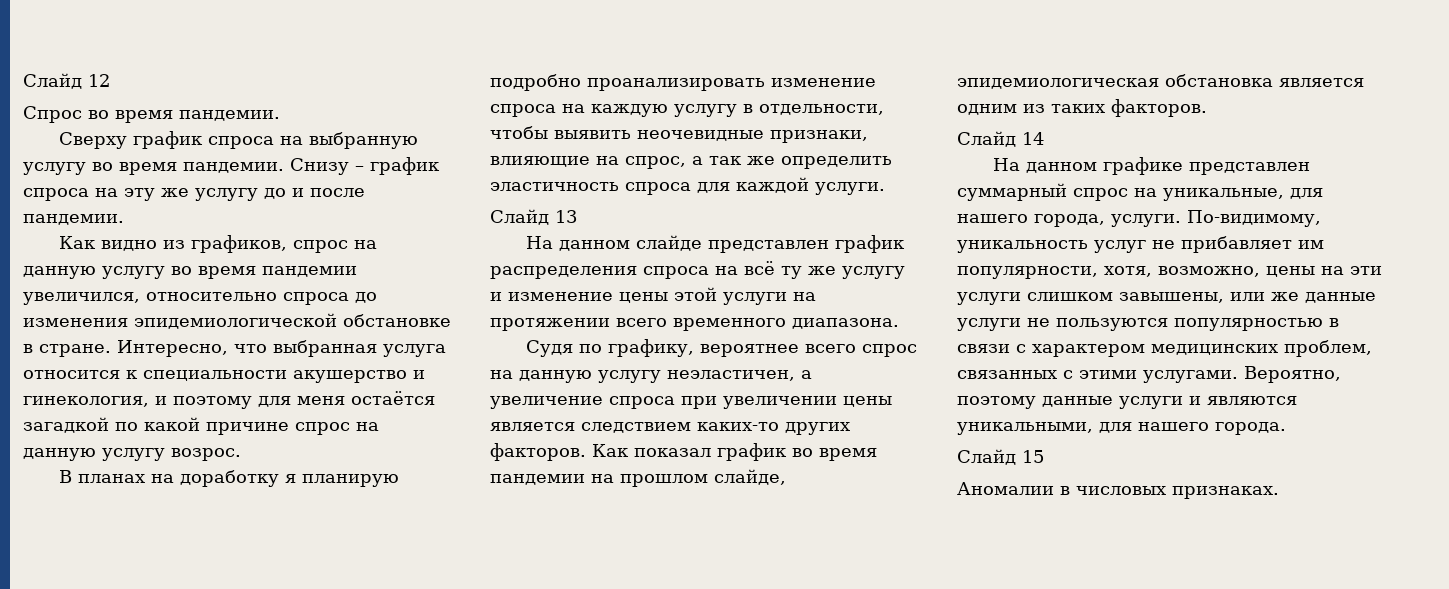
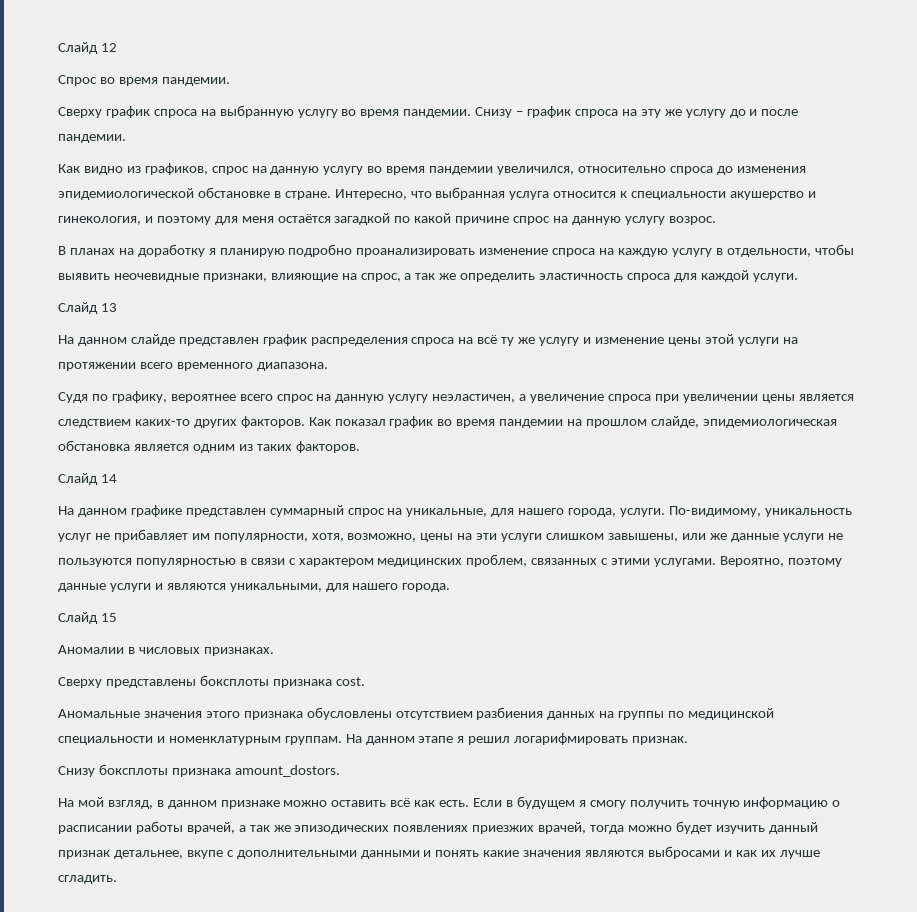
+ Сверху представлены боксплоты признака cost.
+ Аномальные значения этого признака обусловлены отсутствием разбиения данных на группы по медицинской специальности и номенклатурным группам. На данном этапе я решил логарифмировать признак.
+ Снизу боксплоты признака amount_dostors.
+ На мой взгляд, в данном признаке можно оставить всё как есть. Если в будущем я смогу получить точную информацию о расписании работы врачей, а так же эпизодических появлениях приезжих врачей, тогда можно будет изучить данный признак детальнее, вкупе с дополнительными данными и понять какие значения являются выбросами и как их лучше сгладить.

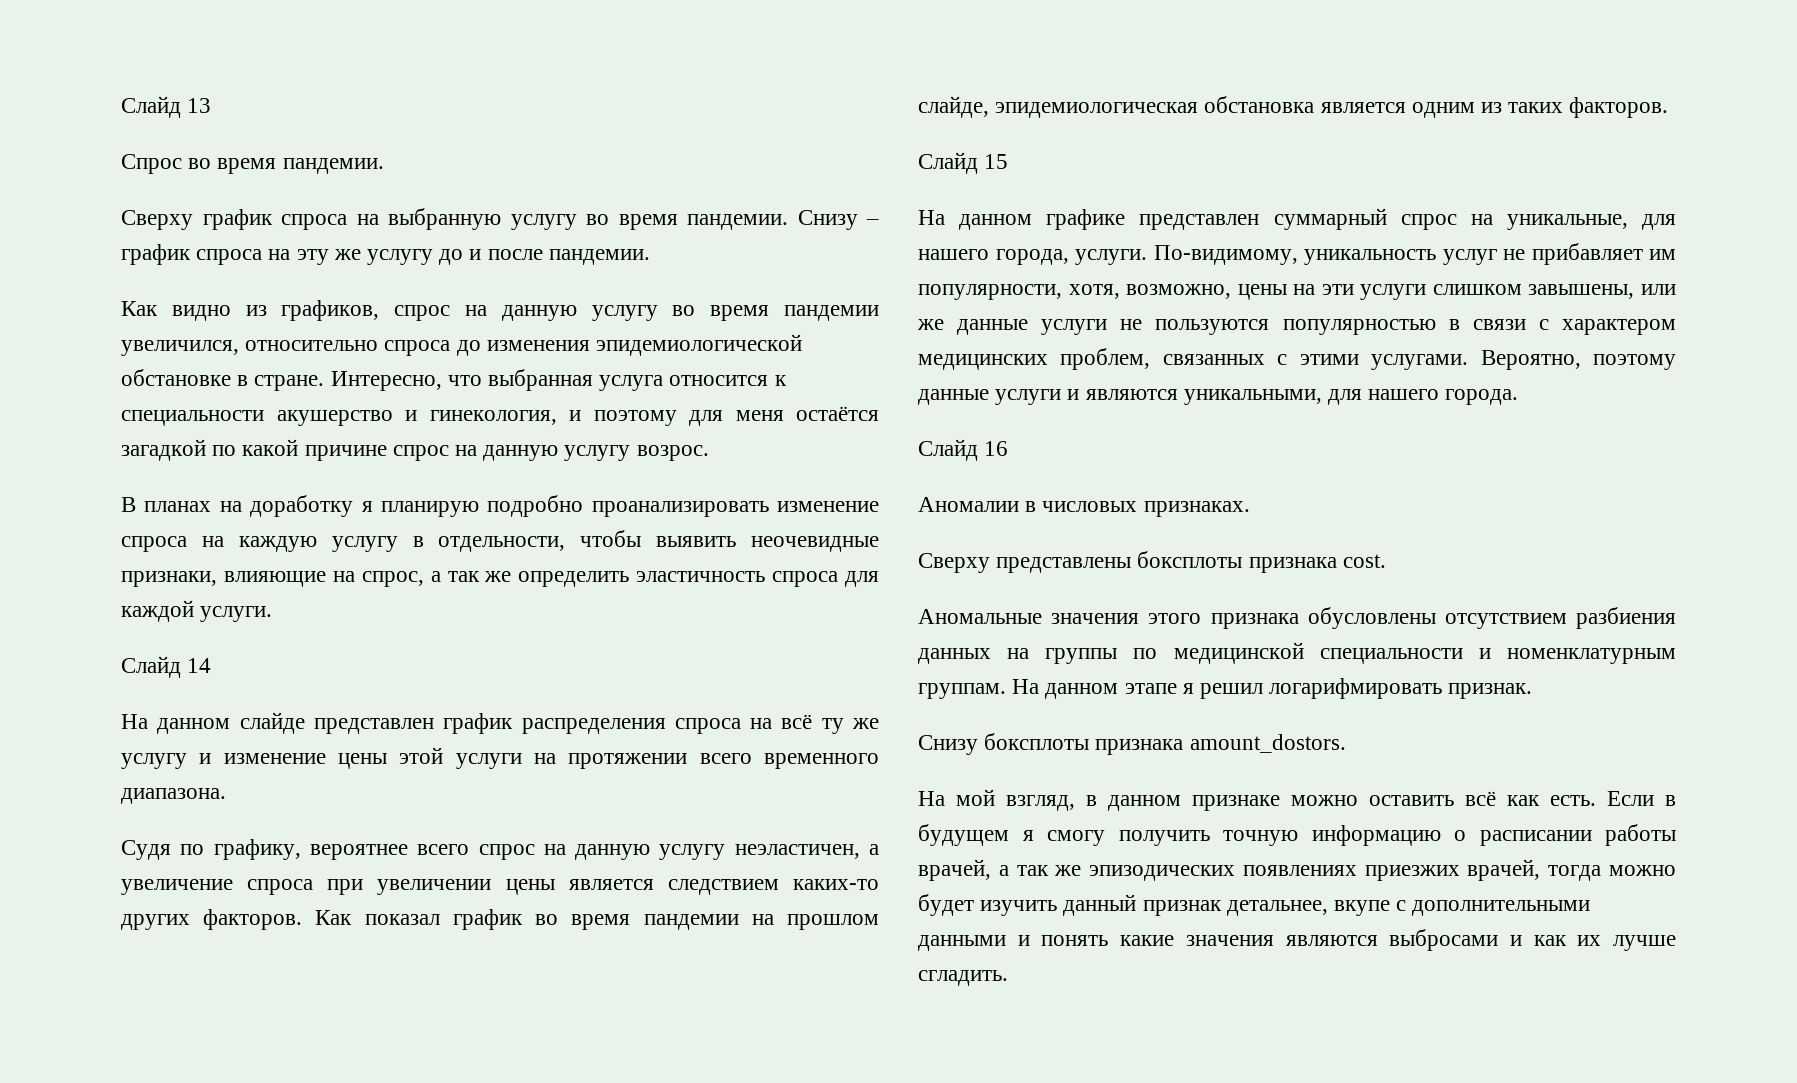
- Слайд 12
+ Слайд 13
- Слайд 13
+ Слайд 14
- Слайд 14
+ Слайд 15
- Слайд 15
+ Слайд 16

